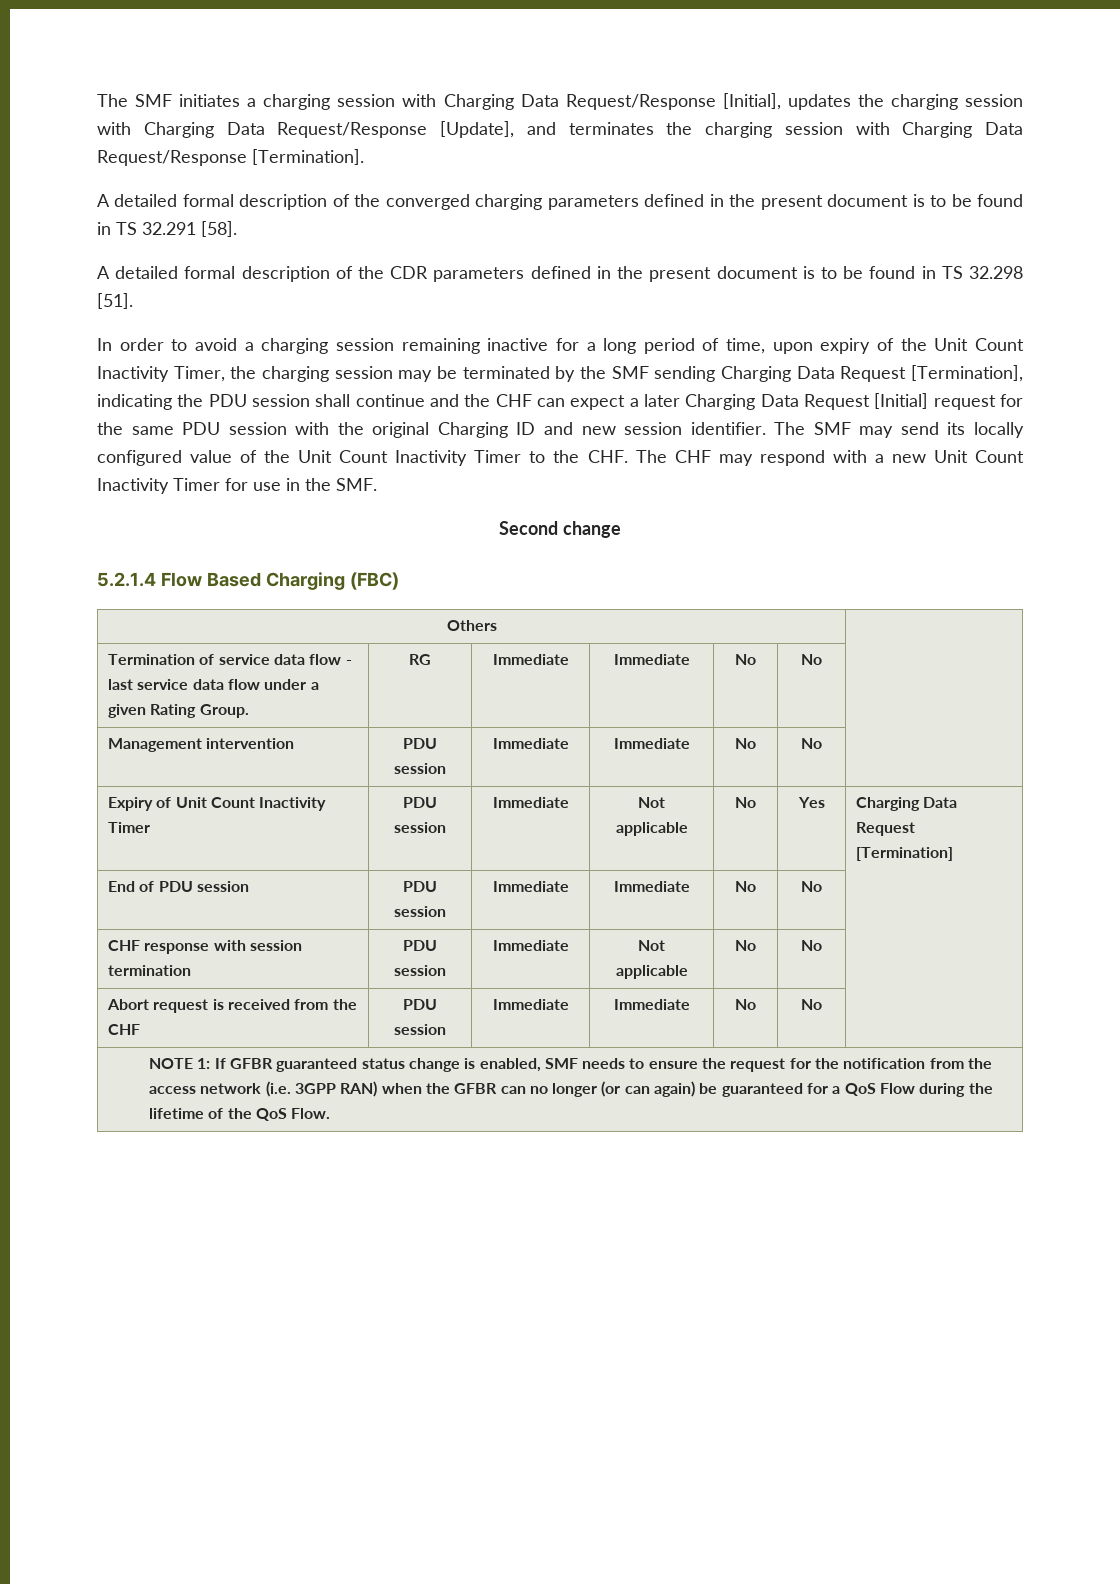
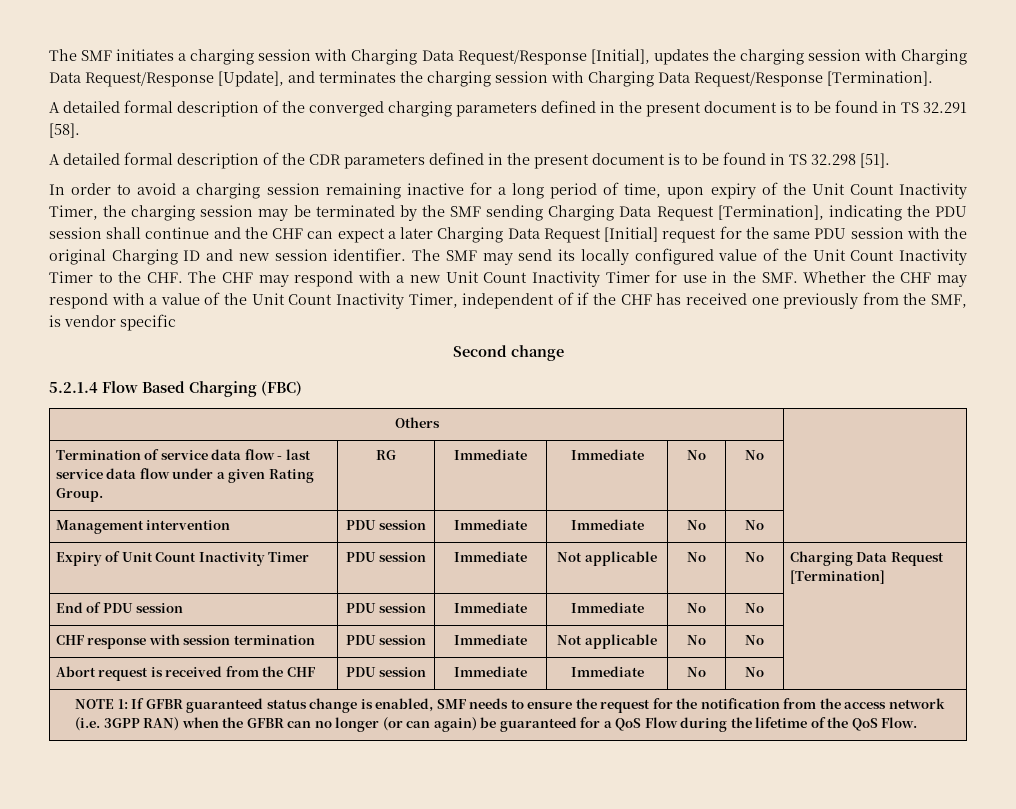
- The SMF may send its locally configured value of the Unit Count Inactivity Timer to the CHF. The CHF may respond with a new Unit Count Inactivity Timer for use in the SMF.
+ The SMF may send its locally configured value of the Unit Count Inactivity Timer to the CHF. The CHF may respond with a new Unit Count Inactivity Timer for use in the SMF. Whether the CHF may respond with a value of the Unit Count Inactivity Timer, independent of if the CHF has received one previously from the SMF, is vendor specific
- Expiry of Unit Count Inactivity Timer | PDU session | Immediate | Not applicable | No | Yes | Charging Data Request [Termination]
+ Expiry of Unit Count Inactivity Timer | PDU session | Immediate | Not applicable | No | No | Charging Data Request [Termination]

